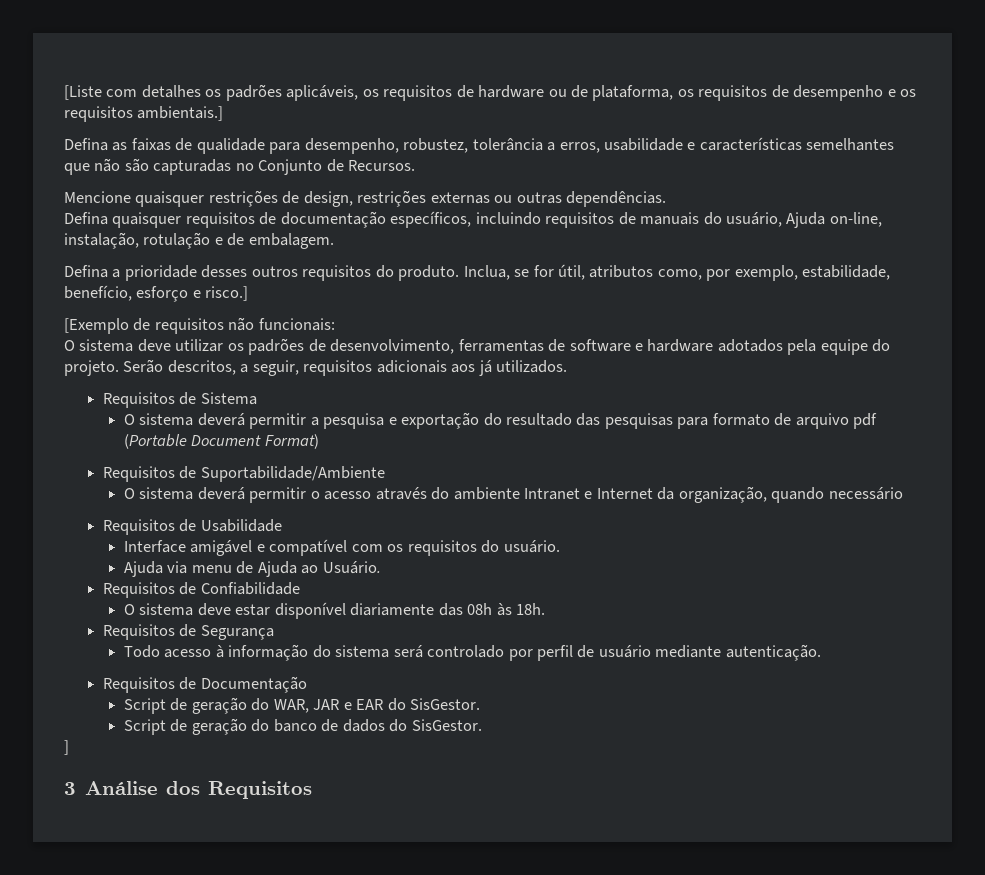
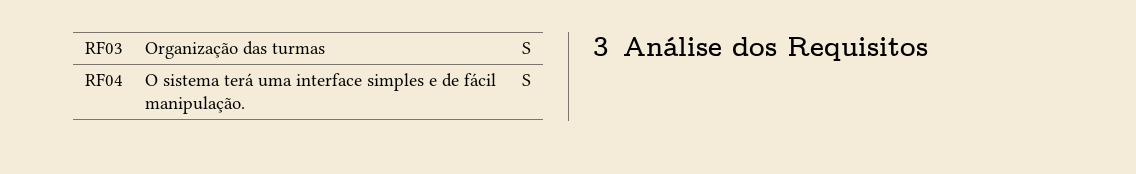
- [Liste com detalhes os padrões aplicáveis, os requisitos de hardware ou de plataforma, os requisitos de desempenho e os requisitos ambientais.]
- Defina as faixas de qualidade para desempenho, robustez, tolerância a erros, usabilidade e características semelhantes que não são capturadas no Conjunto de Recursos.
- Mencione quaisquer restrições de design, restrições externas ou outras dependências.
- Defina quaisquer requisitos de documentação específicos, incluindo requisitos de manuais do usuário, Ajuda on-line, instalação, rotulação e de embalagem.
- Defina a prioridade desses outros requisitos do produto. Inclua, se for útil, atributos como, por exemplo, estabilidade, benefício, esforço e risco.]
- [Exemplo de requisitos não funcionais:
- O sistema deve utilizar os padrões de desenvolvimento, ferramentas de software e hardware adotados pela equipe do projeto. Serão descritos, a seguir, requisitos adicionais aos já utilizados.
- Requisitos de Sistema
- O sistema deverá permitir a pesquisa e exportação do resultado das pesquisas para formato de arquivo pdf (Portable Document Format)
- Requisitos de Suportabilidade/Ambiente
- O sistema deverá permitir o acesso através do ambiente Intranet e Internet da organização, quando necessário
- Requisitos de Usabilidade
- Interface amigável e compatível com os requisitos do usuário.
- Ajuda via menu de Ajuda ao Usuário.
- Requisitos de Confiabilidade
- O sistema deve estar disponível diariamente das 08h às 18h.
- Requisitos de Segurança
- Todo acesso à informação do sistema será controlado por perfil de usuário mediante autenticação.
- Requisitos de Documentação
- Script de geração do WAR, JAR e EAR do SisGestor.
- Script de geração do banco de dados do SisGestor.
- ]
+ RF03 | Organização das turmas | S
+ RF04 | O sistema terá uma interface simples e de fácil manipulação. | S

